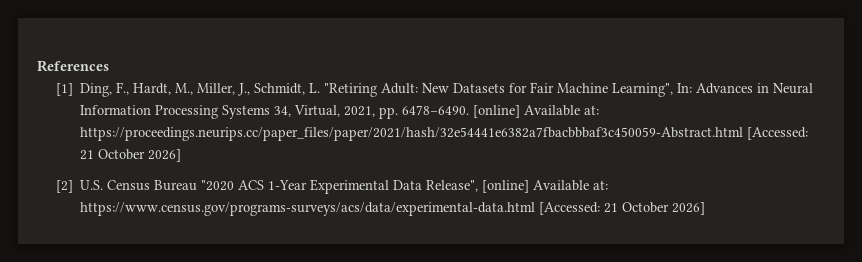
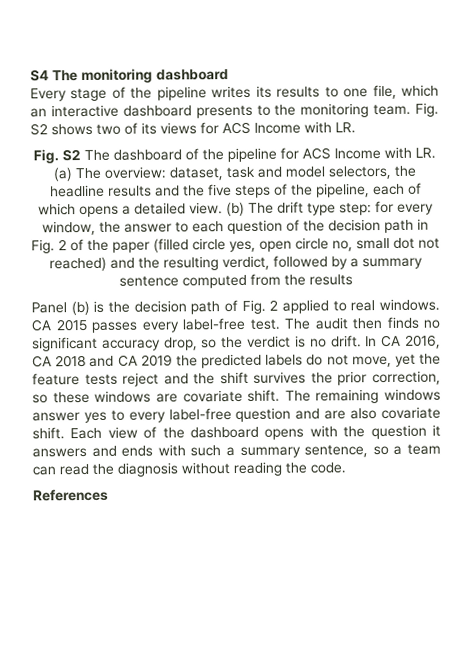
+ S4 The monitoring dashboard
+ Every stage of the pipeline writes its results to one file, which an interactive dashboard presents to the monitoring team. Fig. S2 shows two of its views for ACS Income with LR.
+ Fig. S2 The dashboard of the pipeline for ACS Income with LR. (a) The overview: dataset, task and model selectors, the headline results and the five steps of the pipeline, each of which opens a detailed view. (b) The drift type step: for every window, the answer to each question of the decision path in Fig. 2 of the paper (filled circle yes, open circle no, small dot not reached) and the resulting verdict, followed by a summary sentence computed from the results
+ Panel (b) is the decision path of Fig. 2 applied to real windows. CA 2015 passes every label-free test. The audit then finds no significant accuracy drop, so the verdict is no drift. In CA 2016, CA 2018 and CA 2019 the predicted labels do not move, yet the feature tests reject and the shift survives the prior correction, so these windows are covariate shift. The remaining windows answer yes to every label-free question and are also covariate shift. Each view of the dashboard opens with the question it answers and ends with such a summary sentence, so a team can read the diagnosis without reading the code.
  References
- [1] Ding, F., Hardt, M., Miller, J., Schmidt, L. "Retiring Adult: New Datasets for Fair Machine Learning", In: Advances in Neural Information Processing Systems 34, Virtual, 2021, pp. 6478–6490. [online] Available at: https://proceedings.neurips.cc/paper_files/paper/2021/hash/32e54441e6382a7fbacbbbaf3c450059-Abstract.html [Accessed: 21 October 2026]
- [2] U.S. Census Bureau "2020 ACS 1-Year Experimental Data Release", [online] Available at: https://www.census.gov/programs-surveys/acs/data/experimental-data.html [Accessed: 21 October 2026]

